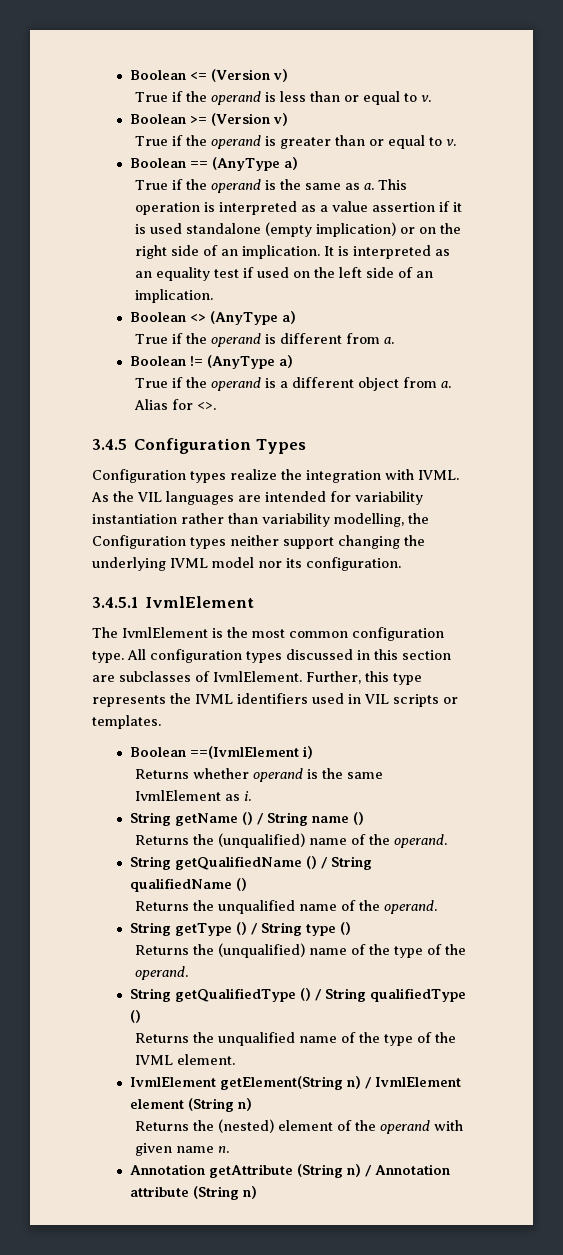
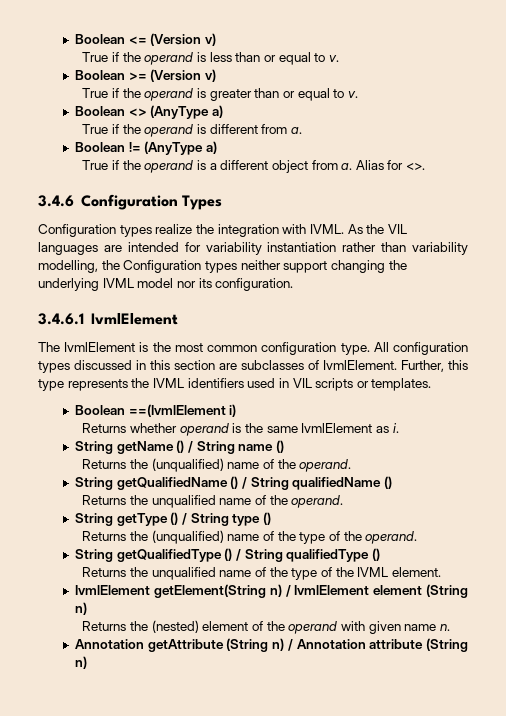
- Boolean == (AnyType a)
- True if the operand is the same as a. This operation is interpreted as a value assertion if it is used standalone (empty implication) or on the right side of an implication. It is interpreted as an equality test if used on the left side of an implication.
- 3.4.5 Configuration Types
+ 3.4.6 Configuration Types
- 3.4.5.1 IvmlElement
+ 3.4.6.1 IvmlElement

